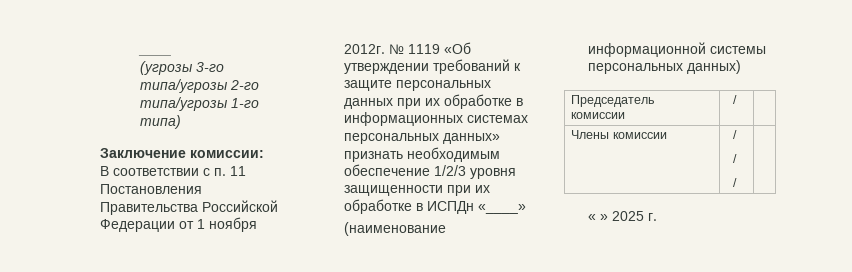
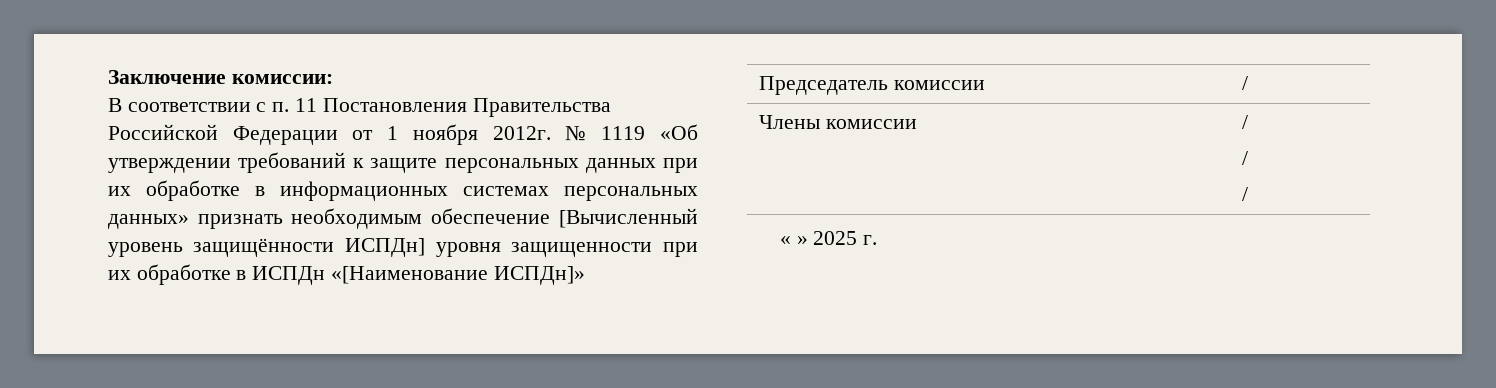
- ____
- (угрозы 3-го типа/угрозы 2-го типа/угрозы 1-го типа)
- № 1119 «Об утверждении требований к защите персональных данных при их обработке в информационных системах персональных данных» признать необходимым обеспечение 1/2/3 уровня защищенности при их обработке в ИСПДн «____»
- (наименование информационной системы персональных данных)
+ № 1119 «Об утверждении требований к защите персональных данных при их обработке в информационных системах персональных данных» признать необходимым обеспечение [Вычисленный уровень защищённости ИСПДн] уровня защищенности при их обработке в ИСПДн «[Наименование ИСПДн]»

